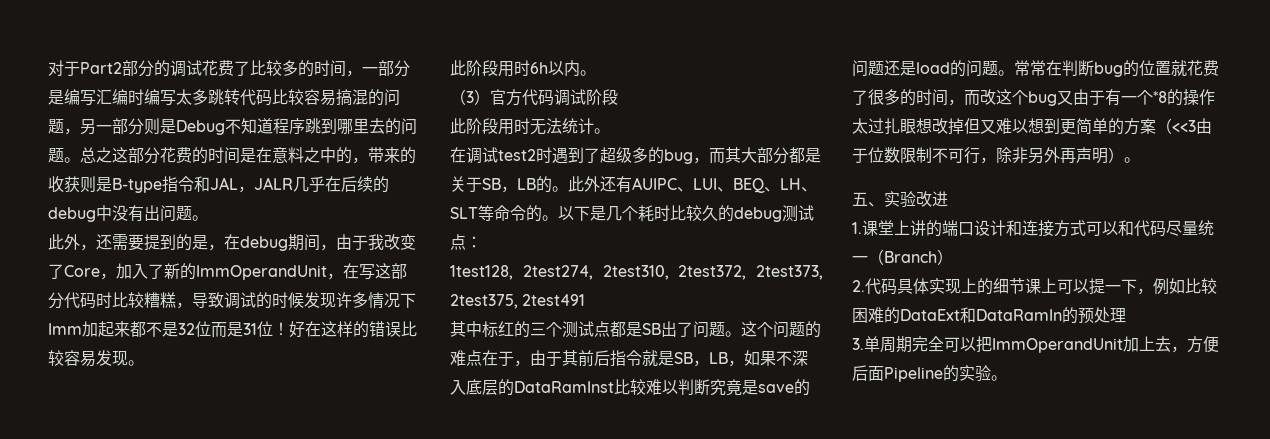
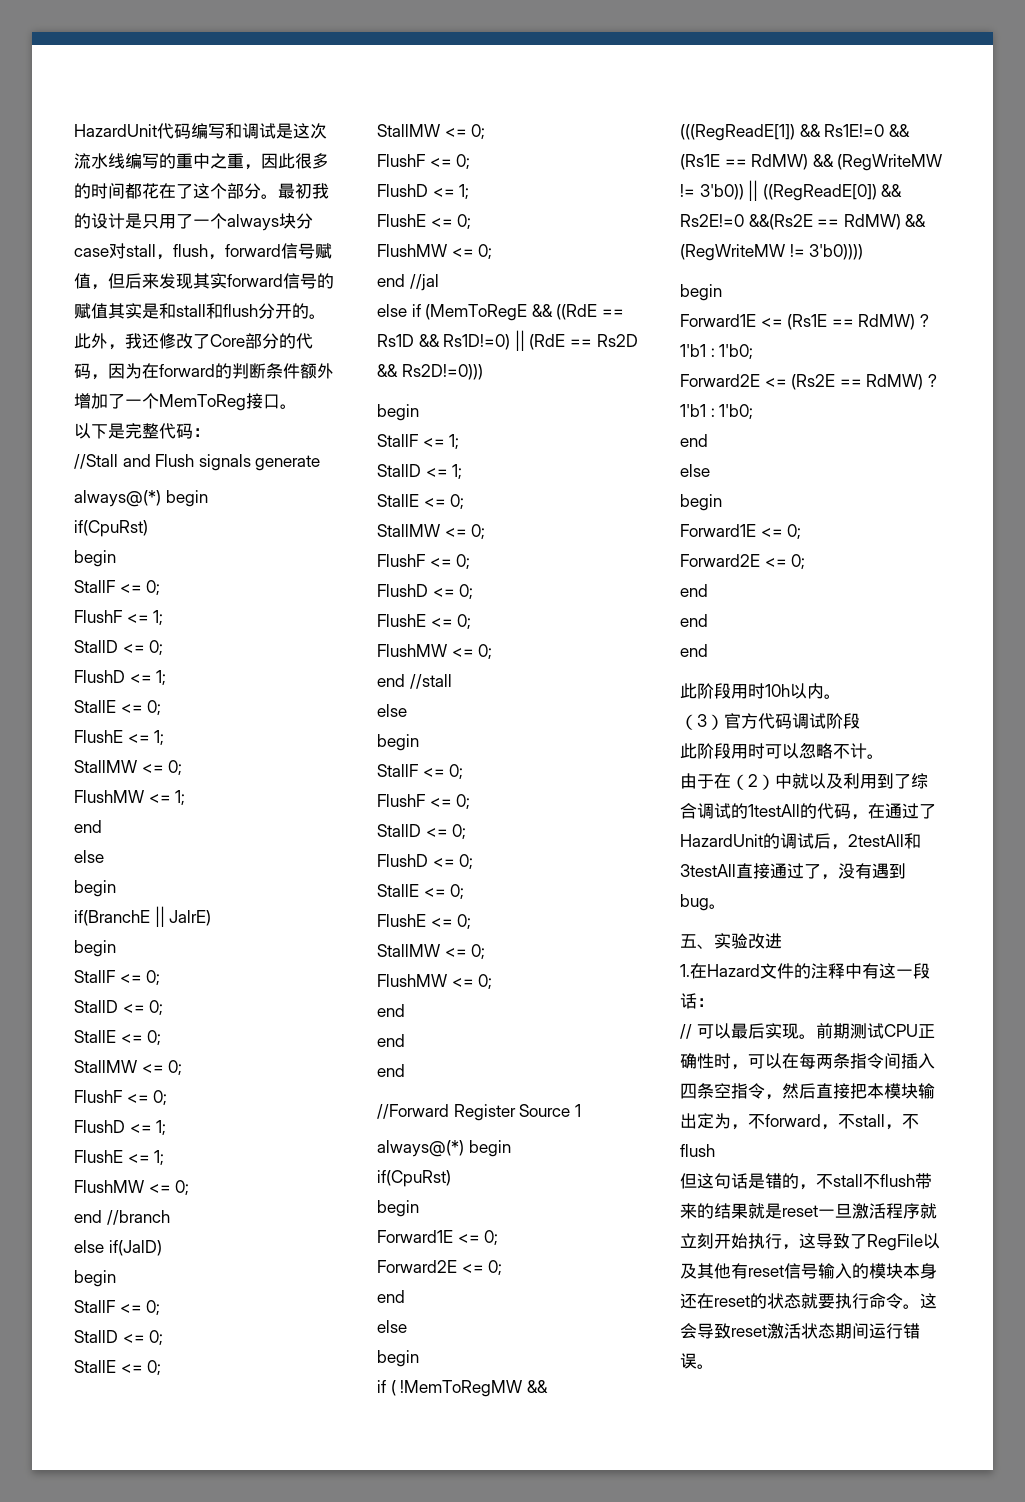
- 对于Part2部分的调试花费了比较多的时间，一部分是编写汇编时编写太多跳转代码比较容易搞混的问题，另一部分则是Debug不知道程序跳到哪里去的问题。总之这部分花费的时间是在意料之中的，带来的收获则是B-type指令和JAL，JALR几乎在后续的debug中没有出问题。
- 此外，还需要提到的是，在debug期间，由于我改变了Core，加入了新的ImmOperandUnit，在写这部分代码时比较糟糕，导致调试的时候发现许多情况下Imm加起来都不是32位而是31位！好在这样的错误比较容易发现。
- 此阶段用时6h以内。
+ HazardUnit代码编写和调试是这次流水线编写的重中之重，因此很多的时间都花在了这个部分。最初我的设计是只用了一个always块分case对stall，flush，forward信号赋值，但后来发现其实forward信号的赋值其实是和stall和flush分开的。此外，我还修改了Core部分的代码，因为在forward的判断条件额外增加了一个MemToReg接口。
+ 以下是完整代码：
+ //Stall and Flush signals generate
+ always@(*) begin
+ if(CpuRst)
+ begin
+ StallF <= 0;
+ FlushF <= 1;
+ StallD <= 0;
+ FlushD <= 1;
+ StallE <= 0;
+ FlushE <= 1;
+ StallMW <= 0;
+ FlushMW <= 1;
+ end
+ else
+ begin
+ if(BranchE || JalrE)
+ begin
+ StallF <= 0;
+ StallD <= 0;
+ StallE <= 0;
+ StallMW <= 0;
+ FlushF <= 0;
+ FlushD <= 1;
+ FlushE <= 1;
+ FlushMW <= 0;
+ end //branch
+ else if(JalD)
+ begin
+ StallF <= 0;
+ StallD <= 0;
+ StallE <= 0;
+ StallMW <= 0;
+ FlushF <= 0;
+ FlushD <= 1;
+ FlushE <= 0;
+ FlushMW <= 0;
+ end //jal
+ else if (MemToRegE && ((RdE == Rs1D && Rs1D!=0) || (RdE == Rs2D && Rs2D!=0)))
+ begin
+ StallF <= 1;
+ StallD <= 1;
+ StallE <= 0;
+ StallMW <= 0;
+ FlushF <= 0;
+ FlushD <= 0;
+ FlushE <= 0;
+ FlushMW <= 0;
+ end //stall
+ else
+ begin
+ StallF <= 0;
+ FlushF <= 0;
+ StallD <= 0;
+ FlushD <= 0;
+ StallE <= 0;
+ FlushE <= 0;
+ StallMW <= 0;
+ FlushMW <= 0;
+ end
+ end
+ end
+ //Forward Register Source 1
+ always@(*) begin
+ if(CpuRst)
+ begin
+ Forward1E <= 0;
+ Forward2E <= 0;
+ end
+ else
+ begin
+ if ( !MemToRegMW && (((RegReadE[1]) && Rs1E!=0 && (Rs1E == RdMW) && (RegWriteMW != 3'b0)) || ((RegReadE[0]) && Rs2E!=0 &&(Rs2E == RdMW) && (RegWriteMW != 3'b0))))
+ begin
+ Forward1E <= (Rs1E == RdMW) ? 1'b1 : 1'b0;
+ Forward2E <= (Rs2E == RdMW) ? 1'b1 : 1'b0;
+ end
+ else
+ begin
+ Forward1E <= 0;
+ Forward2E <= 0;
+ end
+ end
+ end
+ 此阶段用时10h以内。
- 此阶段用时无法统计。
+ 此阶段用时可以忽略不计。
- 在调试test2时遇到了超级多的bug，而其大部分都是关于SB，LB的。此外还有AUIPC、LUI、BEQ、LH、SLT等命令的。以下是几个耗时比较久的debug测试点：
- 1test128, 2test274, 2test310, 2test372, 2test373, 2test375, 2test491
- 其中标红的三个测试点都是SB出了问题。这个问题的难点在于，由于其前后指令就是SB，LB，如果不深入底层的DataRamInst比较难以判断究竟是save的问题还是load的问题。常常在判断bug的位置就花费了很多的时间，而改这个bug又由于有一个*8的操作太过扎眼想改掉但又难以想到更简单的方案（<<3由于位数限制不可行，除非另外再声明）。
+ 由于在（2）中就以及利用到了综合调试的1testAll的代码，在通过了HazardUnit的调试后，2testAll和3testAll直接通过了，没有遇到bug。
- 1.课堂上讲的端口设计和连接方式可以和代码尽量统一（Branch）
- 2.代码具体实现上的细节课上可以提一下，例如比较困难的DataExt和DataRamIn的预处理
- 3.单周期完全可以把ImmOperandUnit加上去，方便后面Pipeline的实验。
+ 1.在Hazard文件的注释中有这一段话：
+ // 可以最后实现。前期测试CPU正确性时，可以在每两条指令间插入四条空指令，然后直接把本模块输出定为，不forward，不stall，不flush
+ 但这句话是错的，不stall不flush带来的结果就是reset一旦激活程序就立刻开始执行，这导致了RegFile以及其他有reset信号输入的模块本身还在reset的状态就要执行命令。这会导致reset激活状态期间运行错误。

